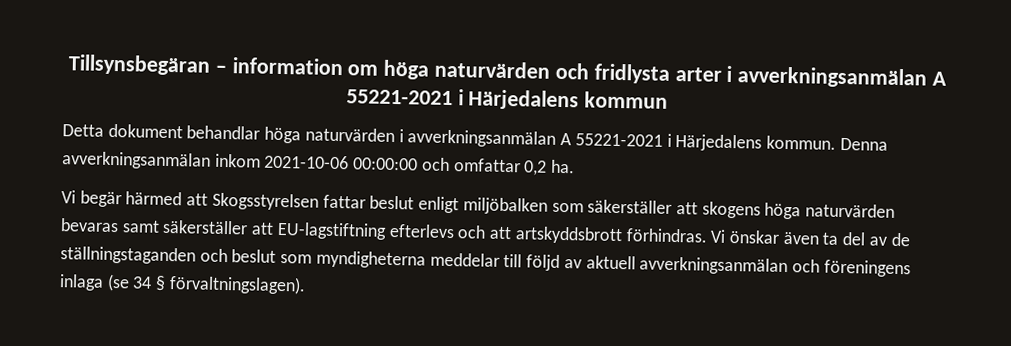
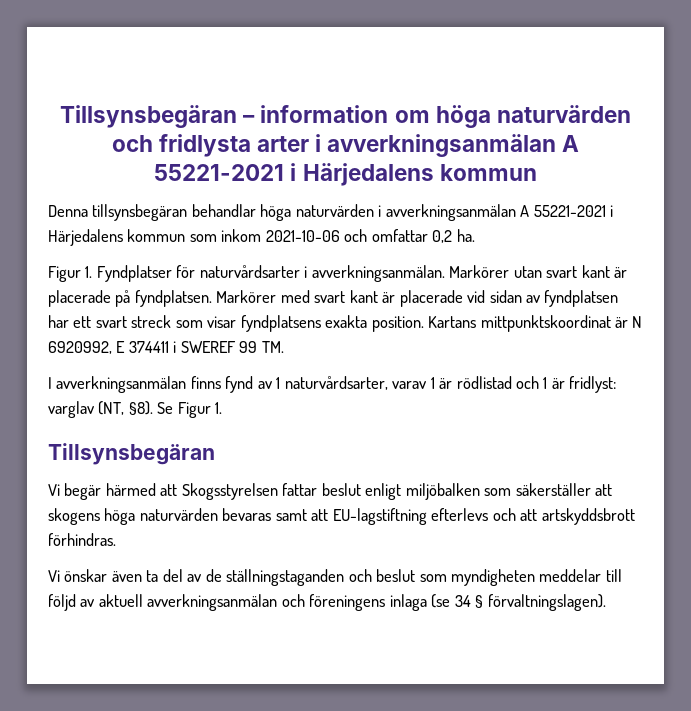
- Detta dokument behandlar höga naturvärden i avverkningsanmälan A 55221-2021 i Härjedalens kommun. Denna avverkningsanmälan inkom 2021-10-06 00:00:00 och omfattar 0,2 ha.
+ Denna tillsynsbegäran behandlar höga naturvärden i avverkningsanmälan A 55221-2021 i Härjedalens kommun som inkom 2021-10-06 och omfattar 0,2 ha.
+ Figur 1. Fyndplatser för naturvårdsarter i avverkningsanmälan. Markörer utan svart kant är placerade på fyndplatsen. Markörer med svart kant är placerade vid sidan av fyndplatsen har ett svart streck som visar fyndplatsens exakta position. Kartans mittpunktskoordinat är N 6920992, E 374411 i SWEREF 99 TM.
+ I avverkningsanmälan finns fynd av 1 naturvårdsarter, varav 1 är rödlistad och 1 är fridlyst: varglav (NT, §8). Se Figur 1.
+ Tillsynsbegäran
- Vi begär härmed att Skogsstyrelsen fattar beslut enligt miljöbalken som säkerställer att skogens höga naturvärden bevaras samt säkerställer att EU-lagstiftning efterlevs och att artskyddsbrott förhindras. Vi önskar även ta del av de ställningstaganden och beslut som myndigheterna meddelar till följd av aktuell avverkningsanmälan och föreningens inlaga (se 34 § förvaltningslagen).
+ Vi begär härmed att Skogsstyrelsen fattar beslut enligt miljöbalken som säkerställer att skogens höga naturvärden bevaras samt att EU-lagstiftning efterlevs och att artskyddsbrott förhindras.
+ Vi önskar även ta del av de ställningstaganden och beslut som myndigheten meddelar till följd av aktuell avverkningsanmälan och föreningens inlaga (se 34 § förvaltningslagen).

